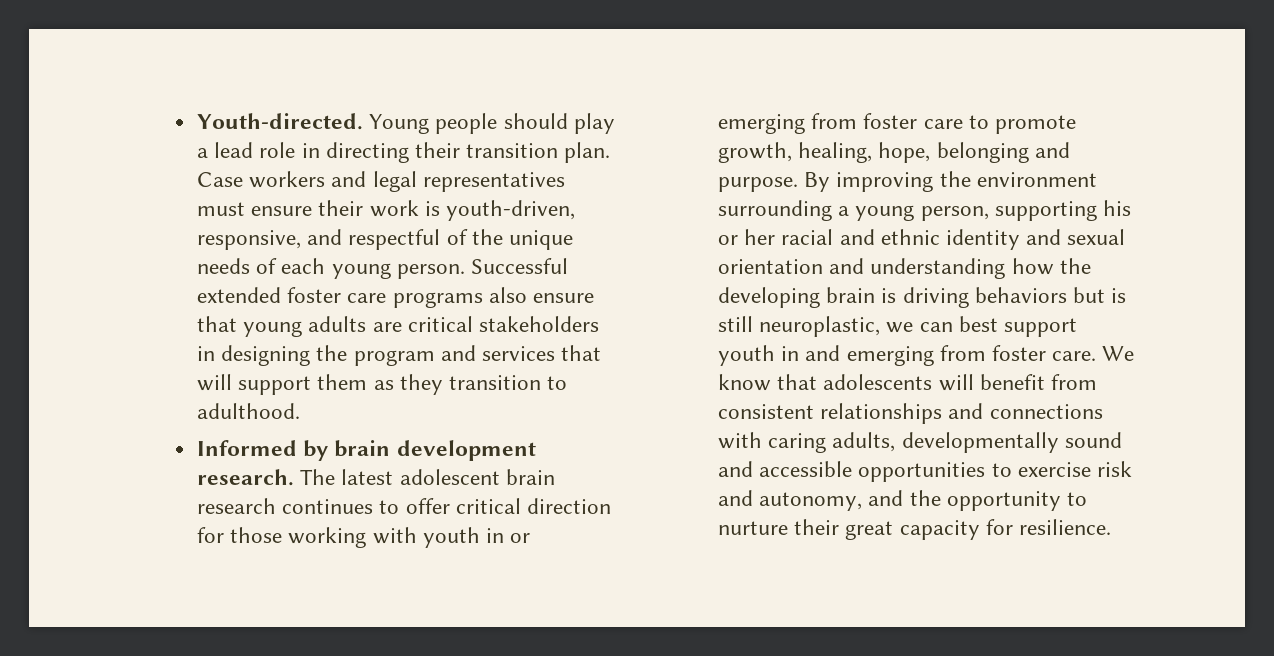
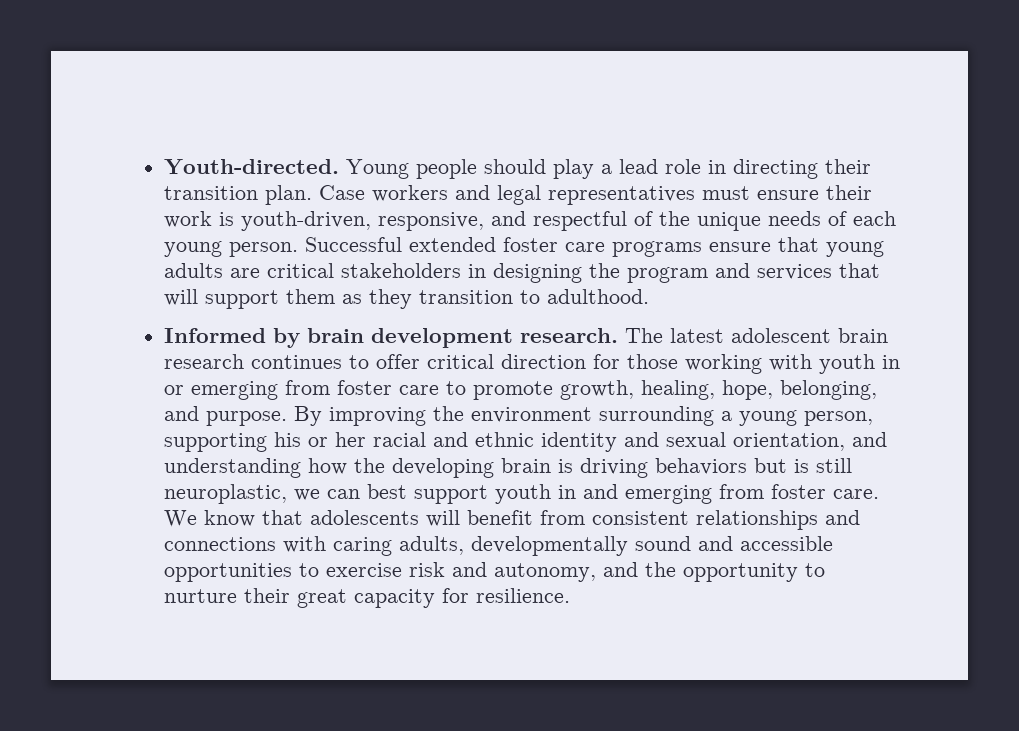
- Successful extended foster care programs also ensure that young adults are critical stakeholders in designing the program and services that will support them as they transition to adulthood.
+ Successful extended foster care programs ensure that young adults are critical stakeholders in designing the program and services that will support them as they transition to adulthood.
- The latest adolescent brain research continues to offer critical direction for those working with youth in or emerging from foster care to promote growth, healing, hope, belonging and purpose.
+ The latest adolescent brain research continues to offer critical direction for those working with youth in or emerging from foster care to promote growth, healing, hope, belonging, and purpose.
- By improving the environment surrounding a young person, supporting his or her racial and ethnic identity and sexual orientation and understanding how the developing brain is driving behaviors but is still neuroplastic, we can best support youth in and emerging from foster care.
+ By improving the environment surrounding a young person, supporting his or her racial and ethnic identity and sexual orientation, and understanding how the developing brain is driving behaviors but is still neuroplastic, we can best support youth in and emerging from foster care.

